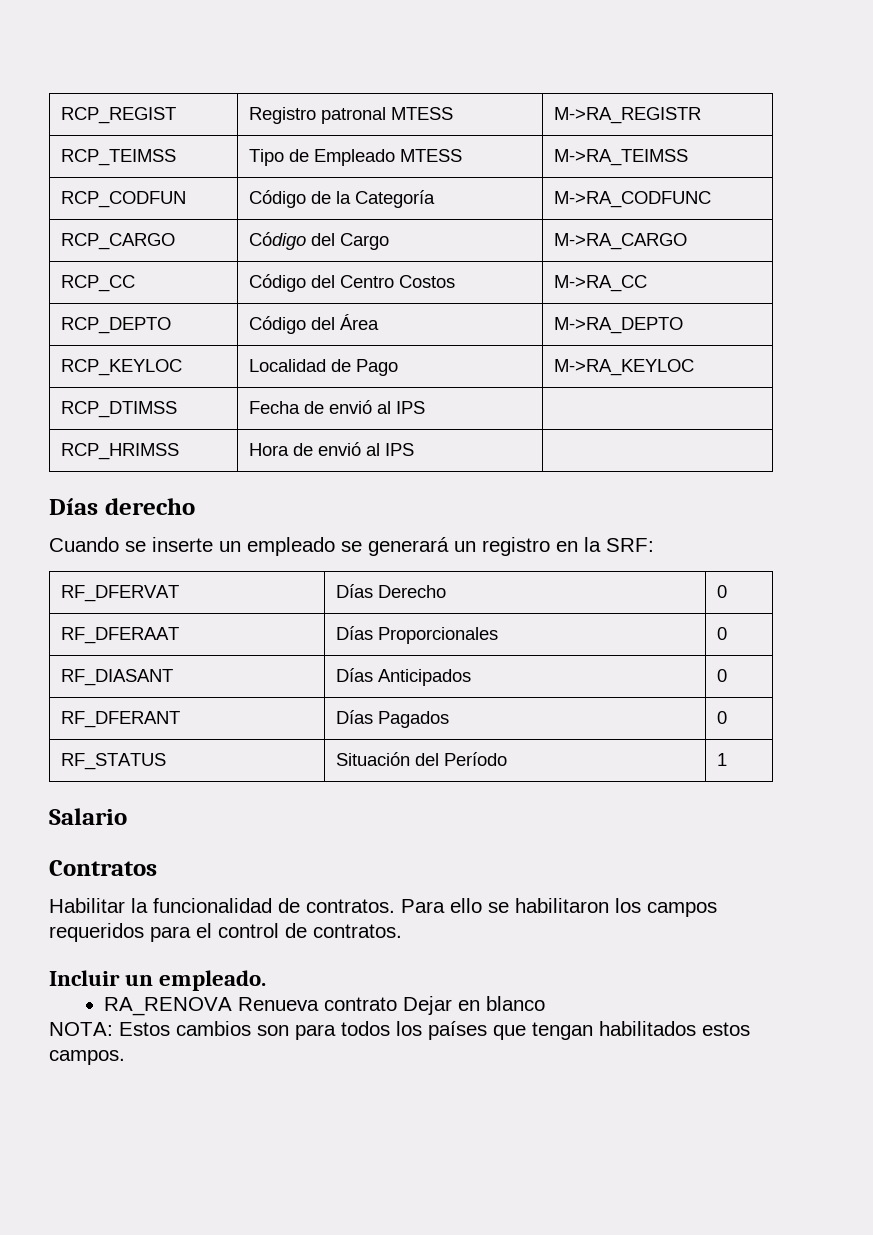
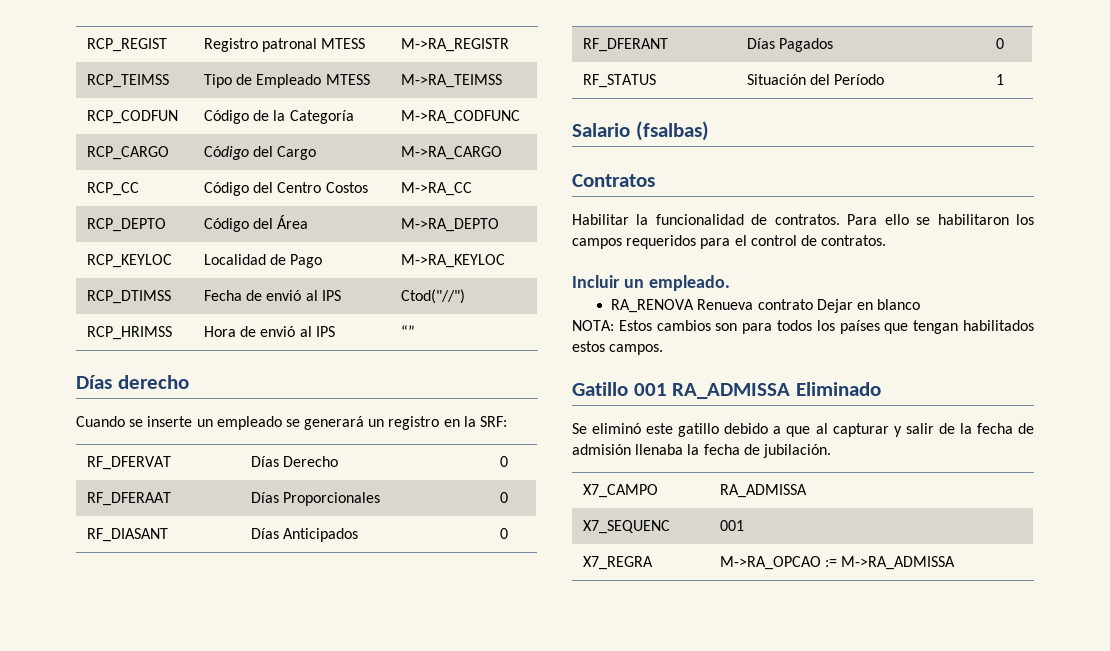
- RCP_DTIMSS | Fecha de envió al IPS |
+ RCP_DTIMSS | Fecha de envió al IPS | Ctod("//")
- RCP_HRIMSS | Hora de envió al IPS |
+ RCP_HRIMSS | Hora de envió al IPS | “”
- Salario
+ Salario (fsalbas)
+ Gatillo 001 RA_ADMISSA Eliminado
+ Se eliminó este gatillo debido a que al capturar y salir de la fecha de admisión llenaba la fecha de jubilación.
+ X7_CAMPO | RA_ADMISSA
+ X7_SEQUENC | 001
+ X7_REGRA | M->RA_OPCAO := M->RA_ADMISSA

